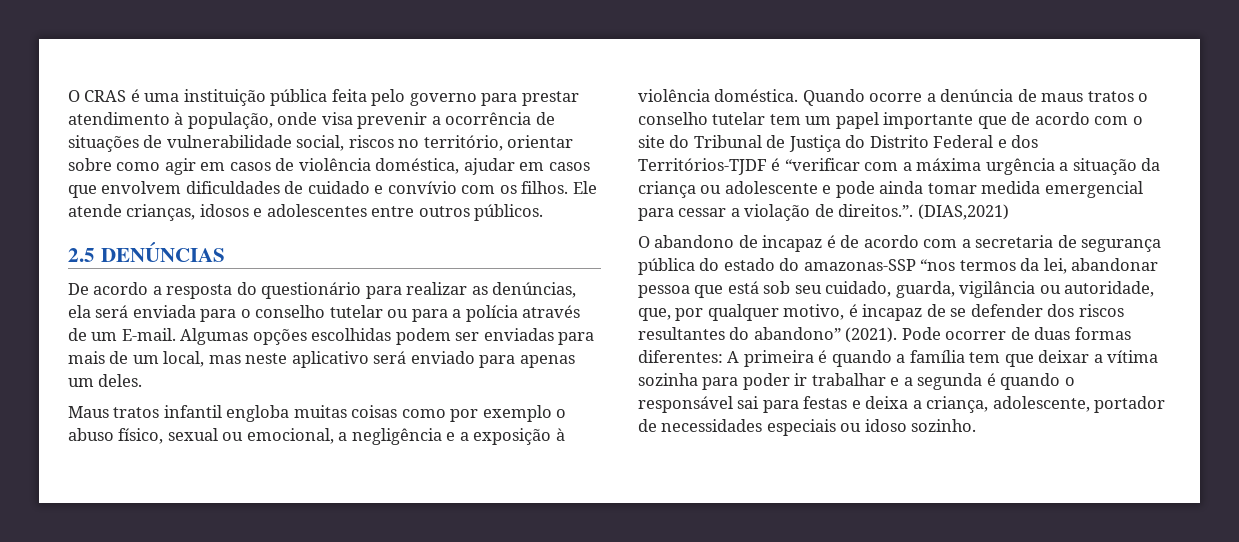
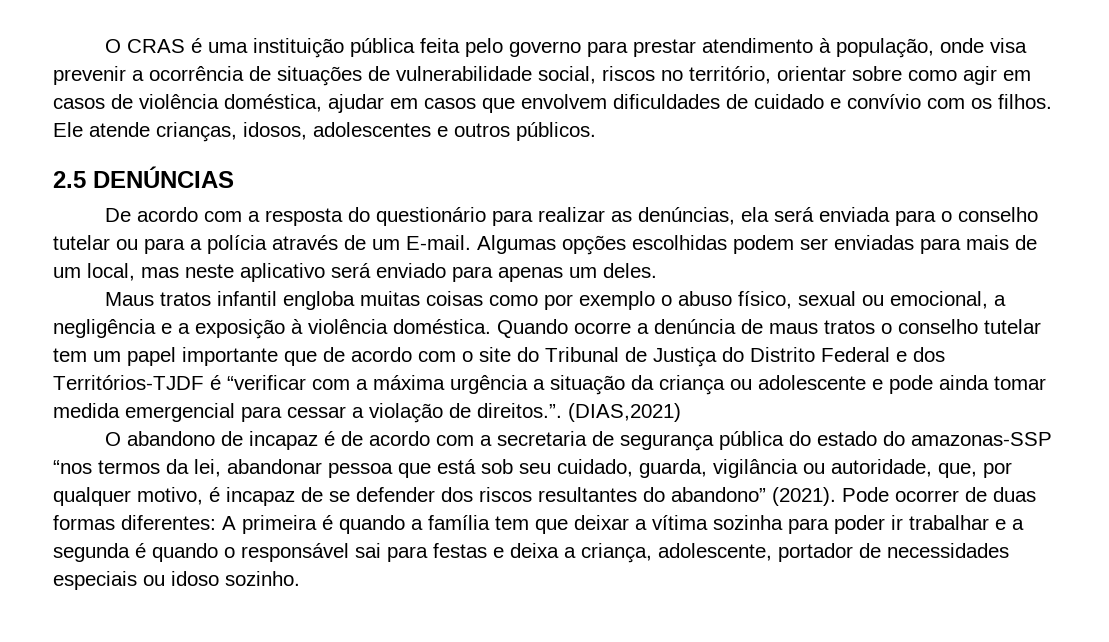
- Ele atende crianças, idosos e adolescentes entre outros públicos.
+ Ele atende crianças, idosos, adolescentes e outros públicos.
- De acordo a resposta do questionário para realizar as denúncias, ela será enviada para o conselho tutelar ou para a polícia através de um E-mail.
+ De acordo com a resposta do questionário para realizar as denúncias, ela será enviada para o conselho tutelar ou para a polícia através de um E-mail.

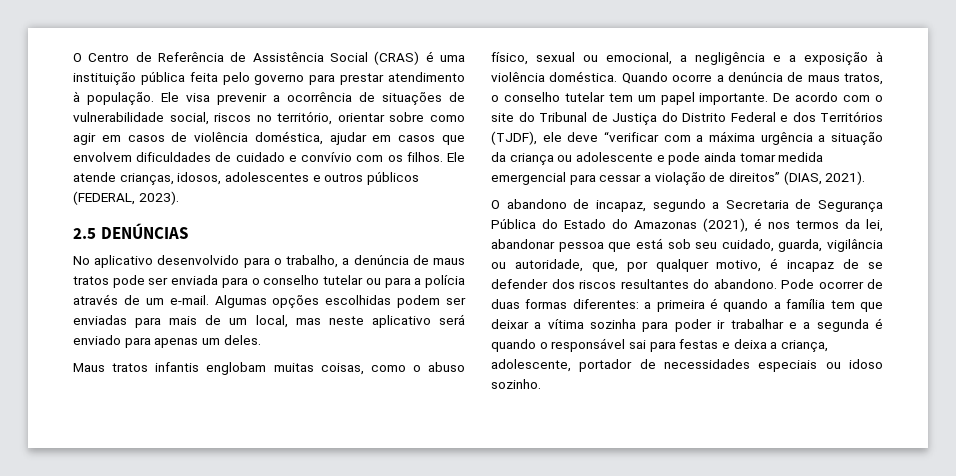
- O CRAS é uma instituição pública feita pelo governo para prestar atendimento à população, onde visa prevenir a ocorrência de situações de vulnerabilidade social, riscos no território, orientar sobre como agir em casos de violência doméstica, ajudar em casos que envolvem dificuldades de cuidado e convívio com os filhos.
+ O Centro de Referência de Assistência Social (CRAS) é uma instituição pública feita pelo governo para prestar atendimento à população. Ele visa prevenir a ocorrência de situações de vulnerabilidade social, riscos no território, orientar sobre como agir em casos de violência doméstica, ajudar em casos que envolvem dificuldades de cuidado e convívio com os filhos.
- Ele atende crianças, idosos, adolescentes e outros públicos.
+ Ele atende crianças, idosos, adolescentes e outros públicos (FEDERAL, 2023).
- De acordo com a resposta do questionário para realizar as denúncias, ela será enviada para o conselho tutelar ou para a polícia através de um E-mail.
+ No aplicativo desenvolvido para o trabalho, a denúncia de maus tratos pode ser enviada para o conselho tutelar ou para a polícia através de um e-mail.
- Maus tratos infantil engloba muitas coisas como por exemplo o abuso físico, sexual ou emocional, a negligência e a exposição à violência doméstica.
+ Maus tratos infantis englobam muitas coisas, como o abuso físico, sexual ou emocional, a negligência e a exposição à violência doméstica.
- Quando ocorre a denúncia de maus tratos o conselho tutelar tem um papel importante que de acordo com o site do Tribunal de Justiça do Distrito Federal e dos Territórios-TJDF é “verificar com a máxima urgência a situação da criança ou adolescente e pode ainda tomar medida emergencial para cessar a violação de direitos.”. (DIAS,2021)
+ Quando ocorre a denúncia de maus tratos, o conselho tutelar tem um papel importante. De acordo com o site do Tribunal de Justiça do Distrito Federal e dos Territórios (TJDF), ele deve “verificar com a máxima urgência a situação da criança ou adolescente e pode ainda tomar medida emergencial para cessar a violação de direitos” (DIAS, 2021).
- O abandono de incapaz é de acordo com a secretaria de segurança pública do estado do amazonas-SSP “nos termos da lei, abandonar pessoa que está sob seu cuidado, guarda, vigilância ou autoridade, que, por qualquer motivo, é incapaz de se defender dos riscos resultantes do abandono” (2021).
+ O abandono de incapaz, segundo a Secretaria de Segurança Pública do Estado do Amazonas (2021), é nos termos da lei, abandonar pessoa que está sob seu cuidado, guarda, vigilância ou autoridade, que, por qualquer motivo, é incapaz de se defender dos riscos resultantes do abandono.
- Pode ocorrer de duas formas diferentes: A primeira é quando a família tem que deixar a vítima sozinha para poder ir trabalhar e a segunda é quando o responsável sai para festas e deixa a criança, adolescente, portador de necessidades especiais ou idoso sozinho.
+ Pode ocorrer de duas formas diferentes: a primeira é quando a família tem que deixar a vítima sozinha para poder ir trabalhar e a segunda é quando o responsável sai para festas e deixa a criança, adolescente, portador de necessidades especiais ou idoso sozinho.

